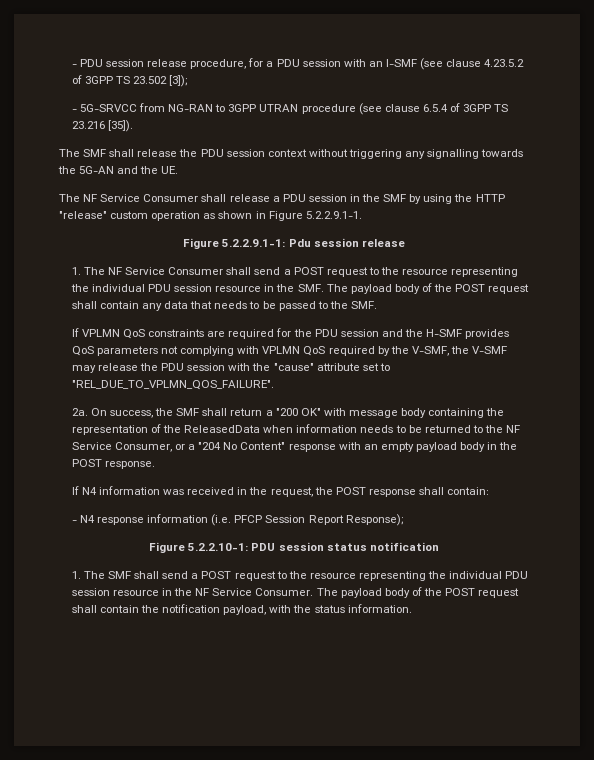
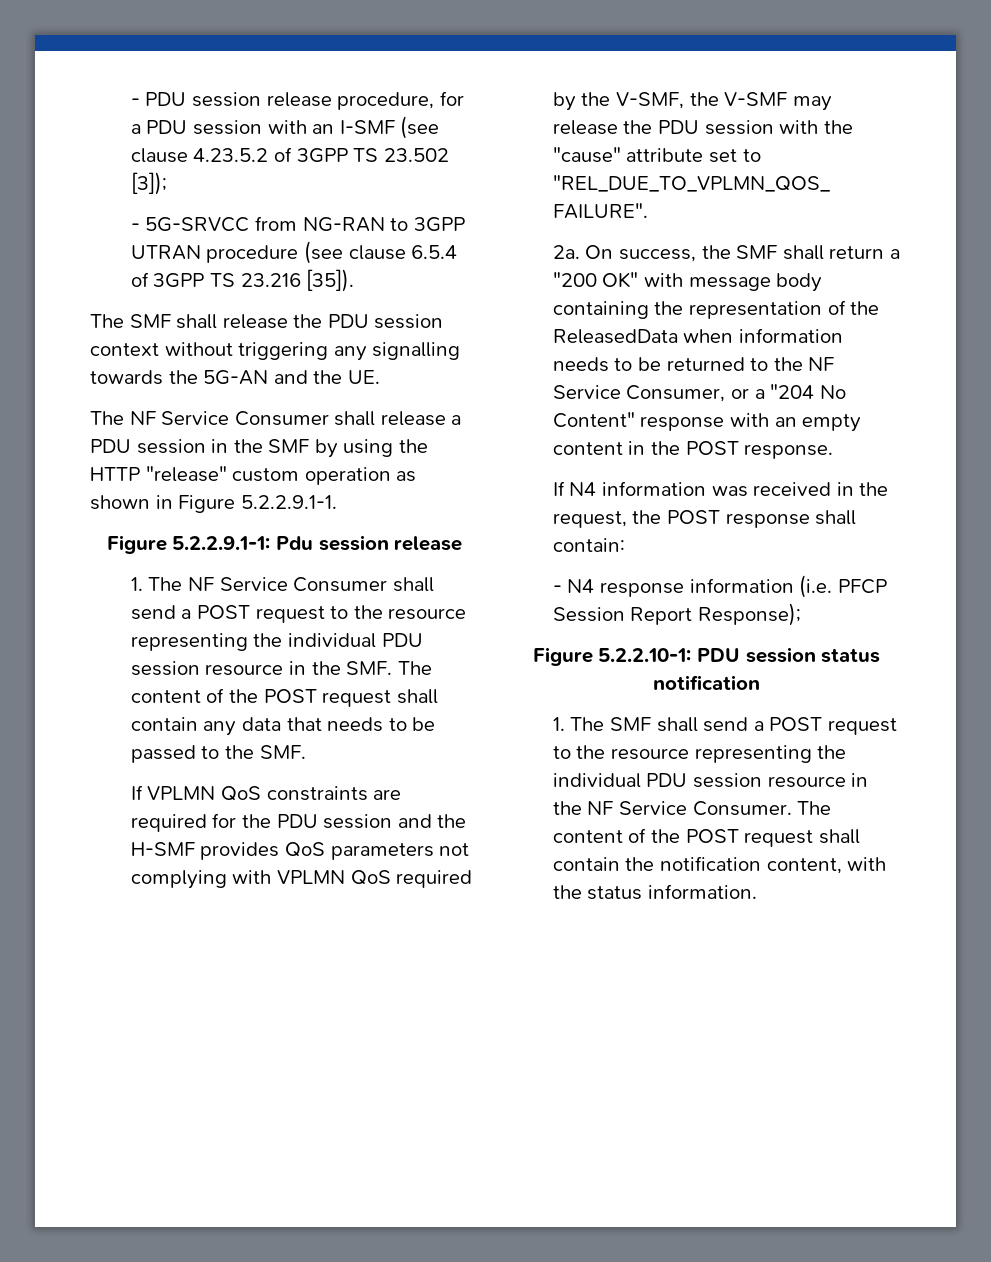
- 1. The NF Service Consumer shall send a POST request to the resource representing the individual PDU session resource in the SMF. The payload body of the POST request shall contain any data that needs to be passed to the SMF.
+ 1. The NF Service Consumer shall send a POST request to the resource representing the individual PDU session resource in the SMF. The content of the POST request shall contain any data that needs to be passed to the SMF.
- On success, the SMF shall return a "200 OK" with message body containing the representation of the ReleasedData when information needs to be returned to the NF Service Consumer, or a "204 No Content" response with an empty payload body in the POST response.
+ On success, the SMF shall return a "200 OK" with message body containing the representation of the ReleasedData when information needs to be returned to the NF Service Consumer, or a "204 No Content" response with an empty content in the POST response.
- The payload body of the POST request shall contain the notification payload, with the status information.
+ The content of the POST request shall contain the notification content, with the status information.

